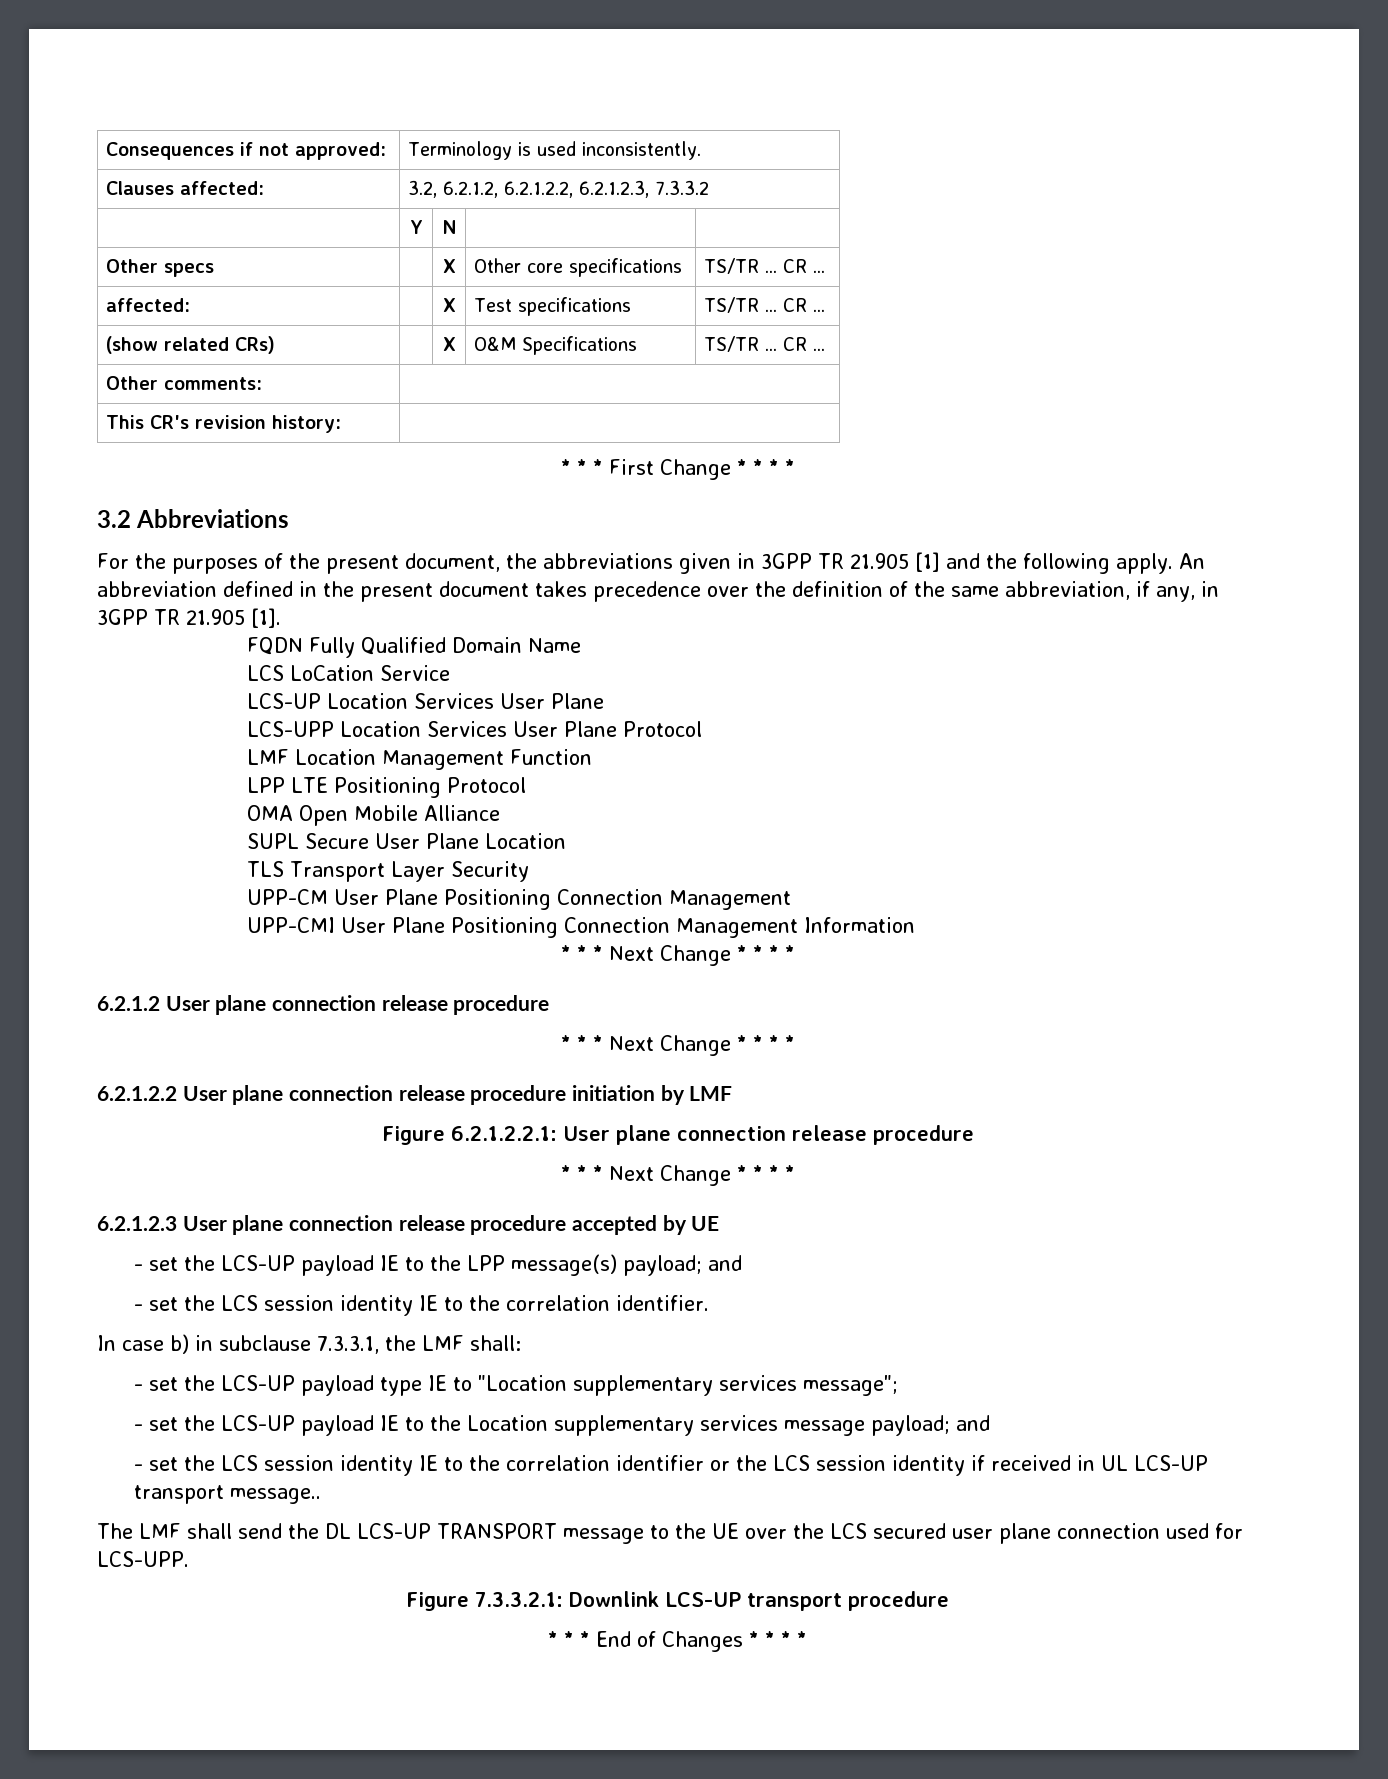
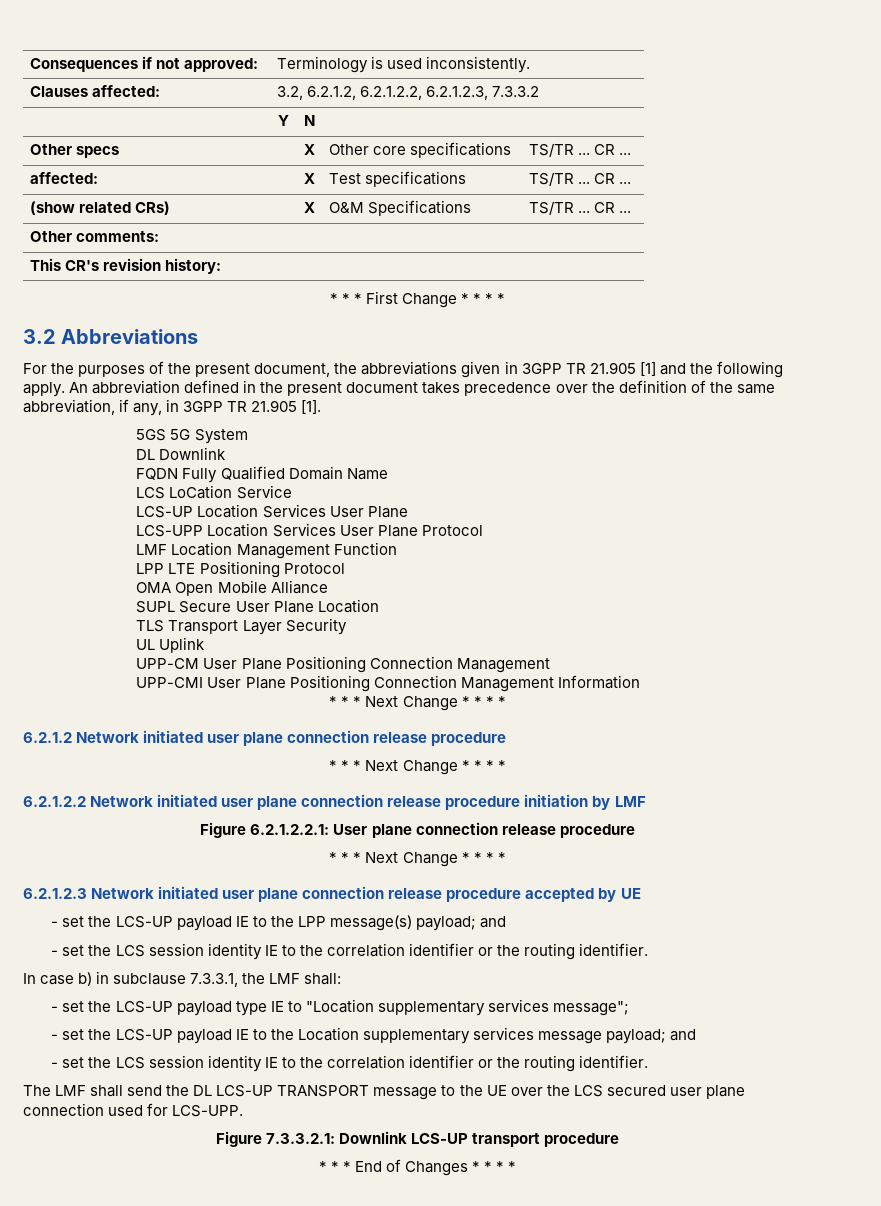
+ 5GS 5G System
+ DL Downlink
+ UL Uplink
- 6.2.1.2 User plane connection release procedure
+ 6.2.1.2 Network initiated user plane connection release procedure
- 6.2.1.2.2 User plane connection release procedure initiation by LMF
+ 6.2.1.2.2 Network initiated user plane connection release procedure initiation by LMF
- 6.2.1.2.3 User plane connection release procedure accepted by UE
+ 6.2.1.2.3 Network initiated user plane connection release procedure accepted by UE
  - set the LCS-UP payload IE to the LPP message(s) payload; and
- - set the LCS session identity IE to the correlation identifier.
+ - set the LCS session identity IE to the correlation identifier or the routing identifier.
  - set the LCS-UP payload IE to the Location supplementary services message payload; and
- - set the LCS session identity IE to the correlation identifier or the LCS session identity if received in UL LCS-UP transport message..
+ - set the LCS session identity IE to the correlation identifier or the routing identifier.

